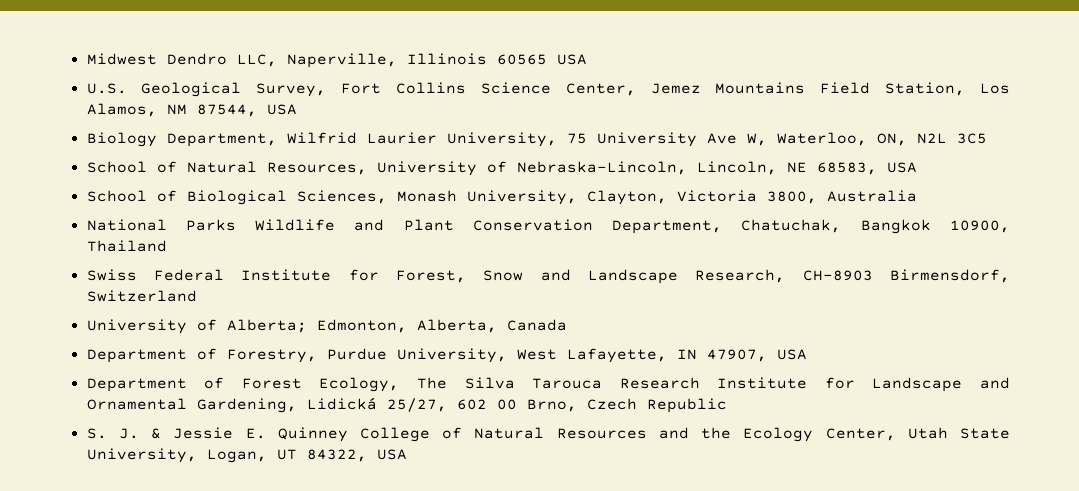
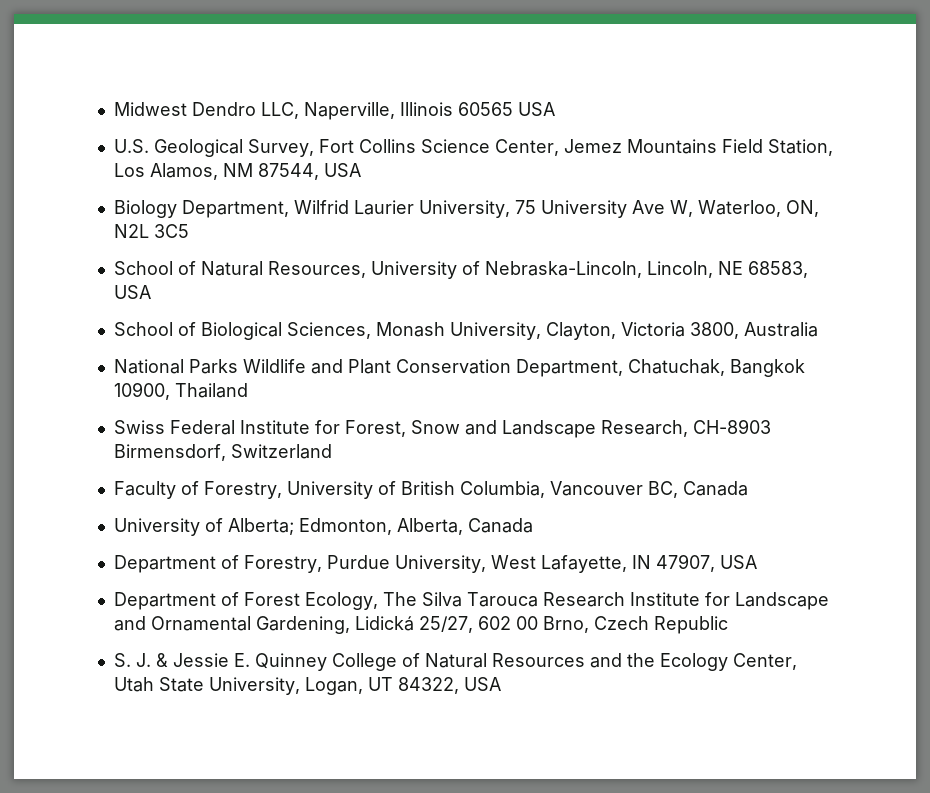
+ Faculty of Forestry, University of British Columbia, Vancouver BC, Canada

